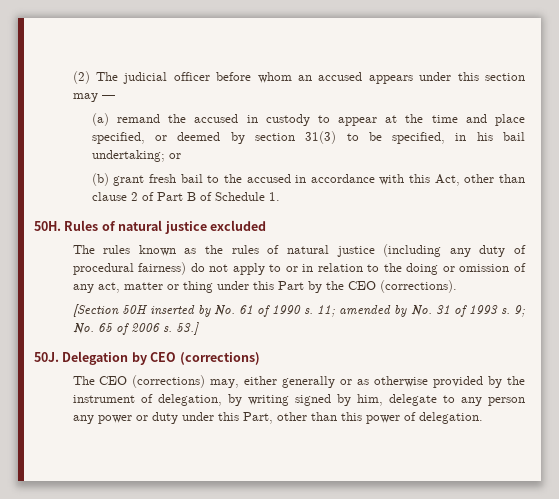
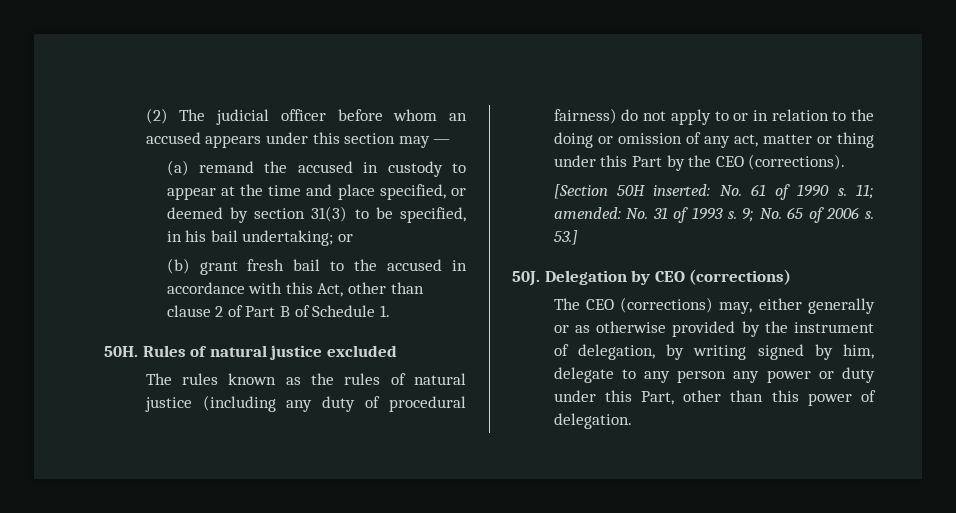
- [Section 50H inserted by No. 61 of 1990 s.
+ [Section 50H inserted: No. 61 of 1990 s.
- 11; amended by No. 31 of 1993 s.
+ 11; amended: No. 31 of 1993 s.

